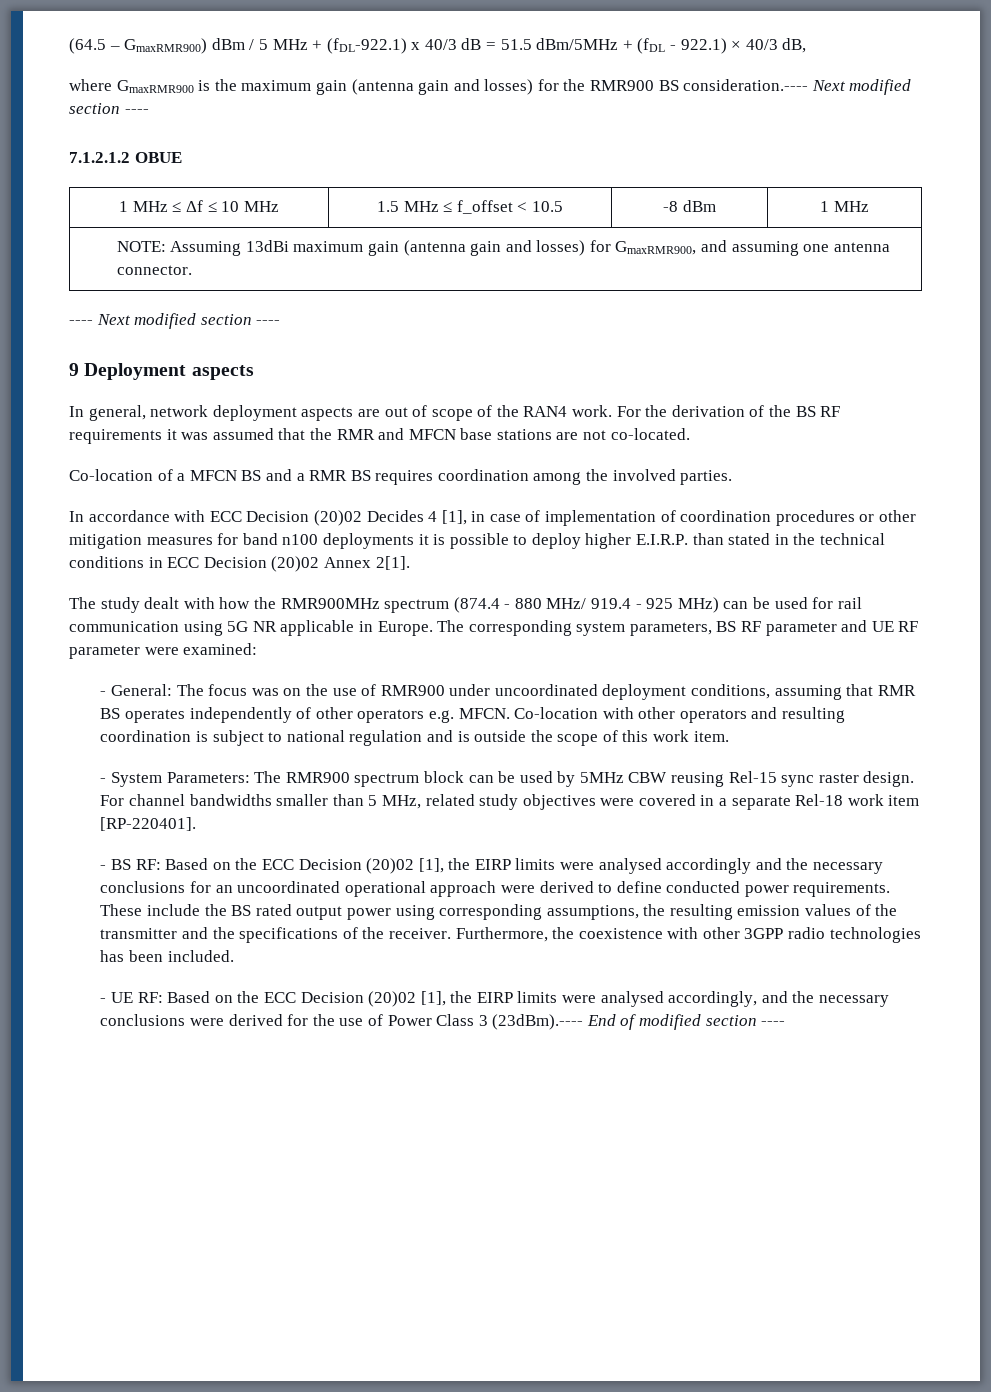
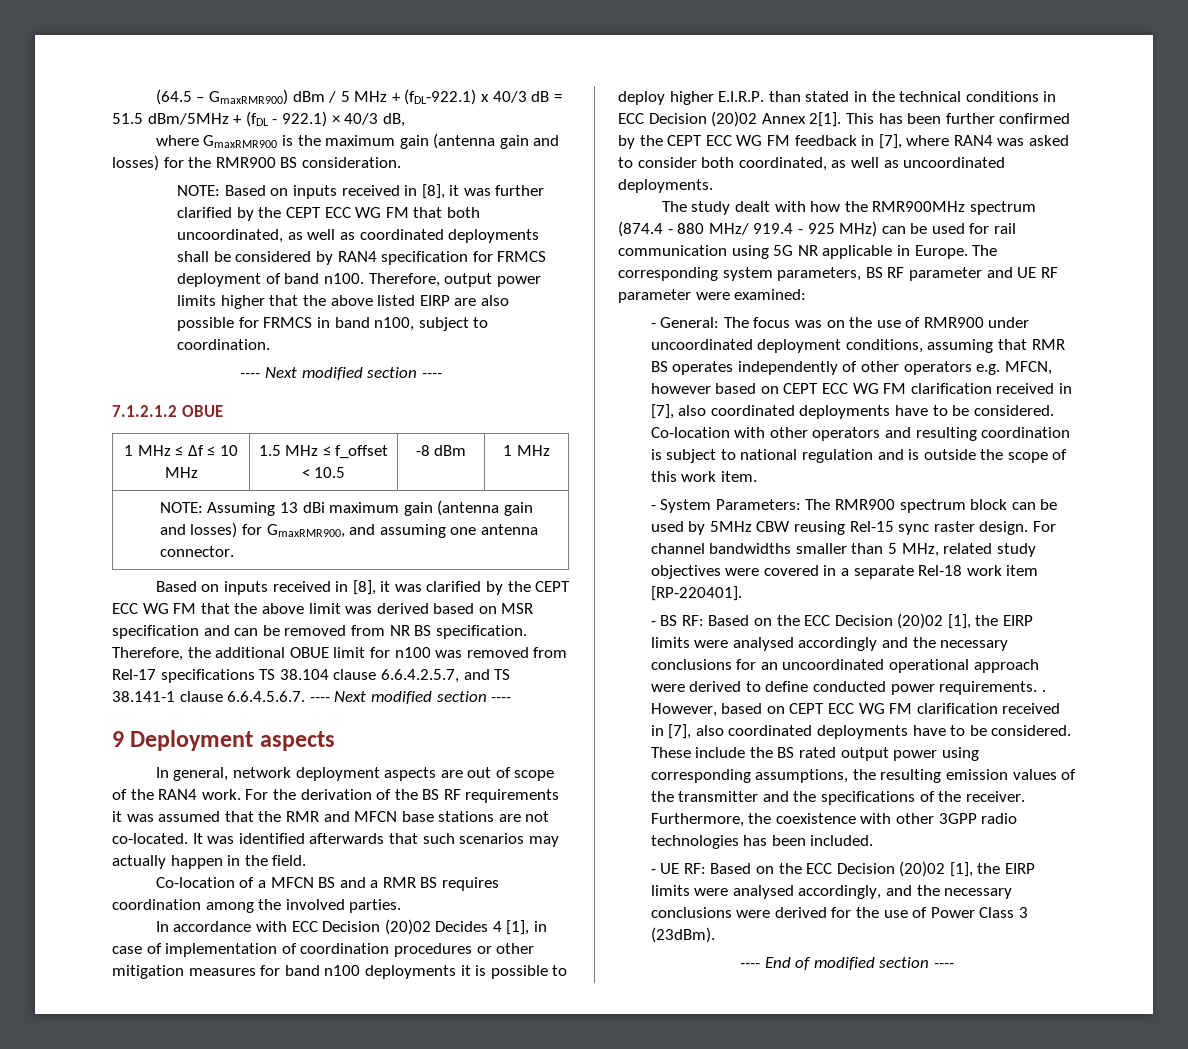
- where GmaxRMR900 is the maximum gain (antenna gain and losses) for the RMR900 BS consideration.---- Next modified section ----
+ where GmaxRMR900 is the maximum gain (antenna gain and losses) for the RMR900 BS consideration.
+ NOTE: Based on inputs received in [8], it was further clarified by the CEPT ECC WG FM that both uncoordinated, as well as coordinated deployments shall be considered by RAN4 specification for FRMCS deployment of band n100. Therefore, output power limits higher that the above listed EIRP are also possible for FRMCS in band n100, subject to coordination.
+ ---- Next modified section ----
- NOTE: Assuming 13dBi maximum gain (antenna gain and losses) for GmaxRMR900, and assuming one antenna connector.
+ NOTE: Assuming 13 dBi maximum gain (antenna gain and losses) for GmaxRMR900, and assuming one antenna connector.
- ---- Next modified section ----
+ Based on inputs received in [8], it was clarified by the CEPT ECC WG FM that the above limit was derived based on MSR specification and can be removed from NR BS specification. Therefore, the additional OBUE limit for n100 was removed from Rel-17 specifications TS 38.104 clause 6.6.4.2.5.7, and TS 38.141-1 clause 6.6.4.5.6.7. ---- Next modified section ----
+ It was identified afterwards that such scenarios may actually happen in the field.
+ This has been further confirmed by the CEPT ECC WG FM feedback in [7], where RAN4 was asked to consider both coordinated, as well as uncoordinated deployments.
- - General: The focus was on the use of RMR900 under uncoordinated deployment conditions, assuming that RMR BS operates independently of other operators e.g. MFCN.
+ - General: The focus was on the use of RMR900 under uncoordinated deployment conditions, assuming that RMR BS operates independently of other operators e.g. MFCN, however based on CEPT ECC WG FM clarification received in [7], also coordinated deployments have to be considered.
- - BS RF: Based on the ECC Decision (20)02 [1], the EIRP limits were analysed accordingly and the necessary conclusions for an uncoordinated operational approach were derived to define conducted power requirements.
+ - BS RF: Based on the ECC Decision (20)02 [1], the EIRP limits were analysed accordingly and the necessary conclusions for an uncoordinated operational approach were derived to define conducted power requirements. . However, based on CEPT ECC WG FM clarification received in [7], also coordinated deployments have to be considered.
- - UE RF: Based on the ECC Decision (20)02 [1], the EIRP limits were analysed accordingly, and the necessary conclusions were derived for the use of Power Class 3 (23dBm).---- End of modified section ----
+ - UE RF: Based on the ECC Decision (20)02 [1], the EIRP limits were analysed accordingly, and the necessary conclusions were derived for the use of Power Class 3 (23dBm).
+ ---- End of modified section ----

